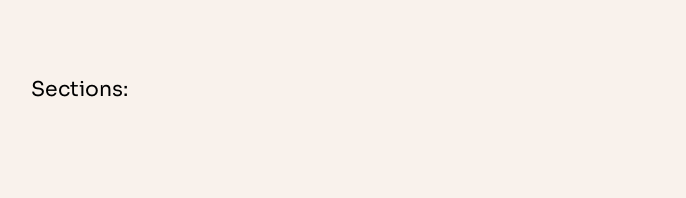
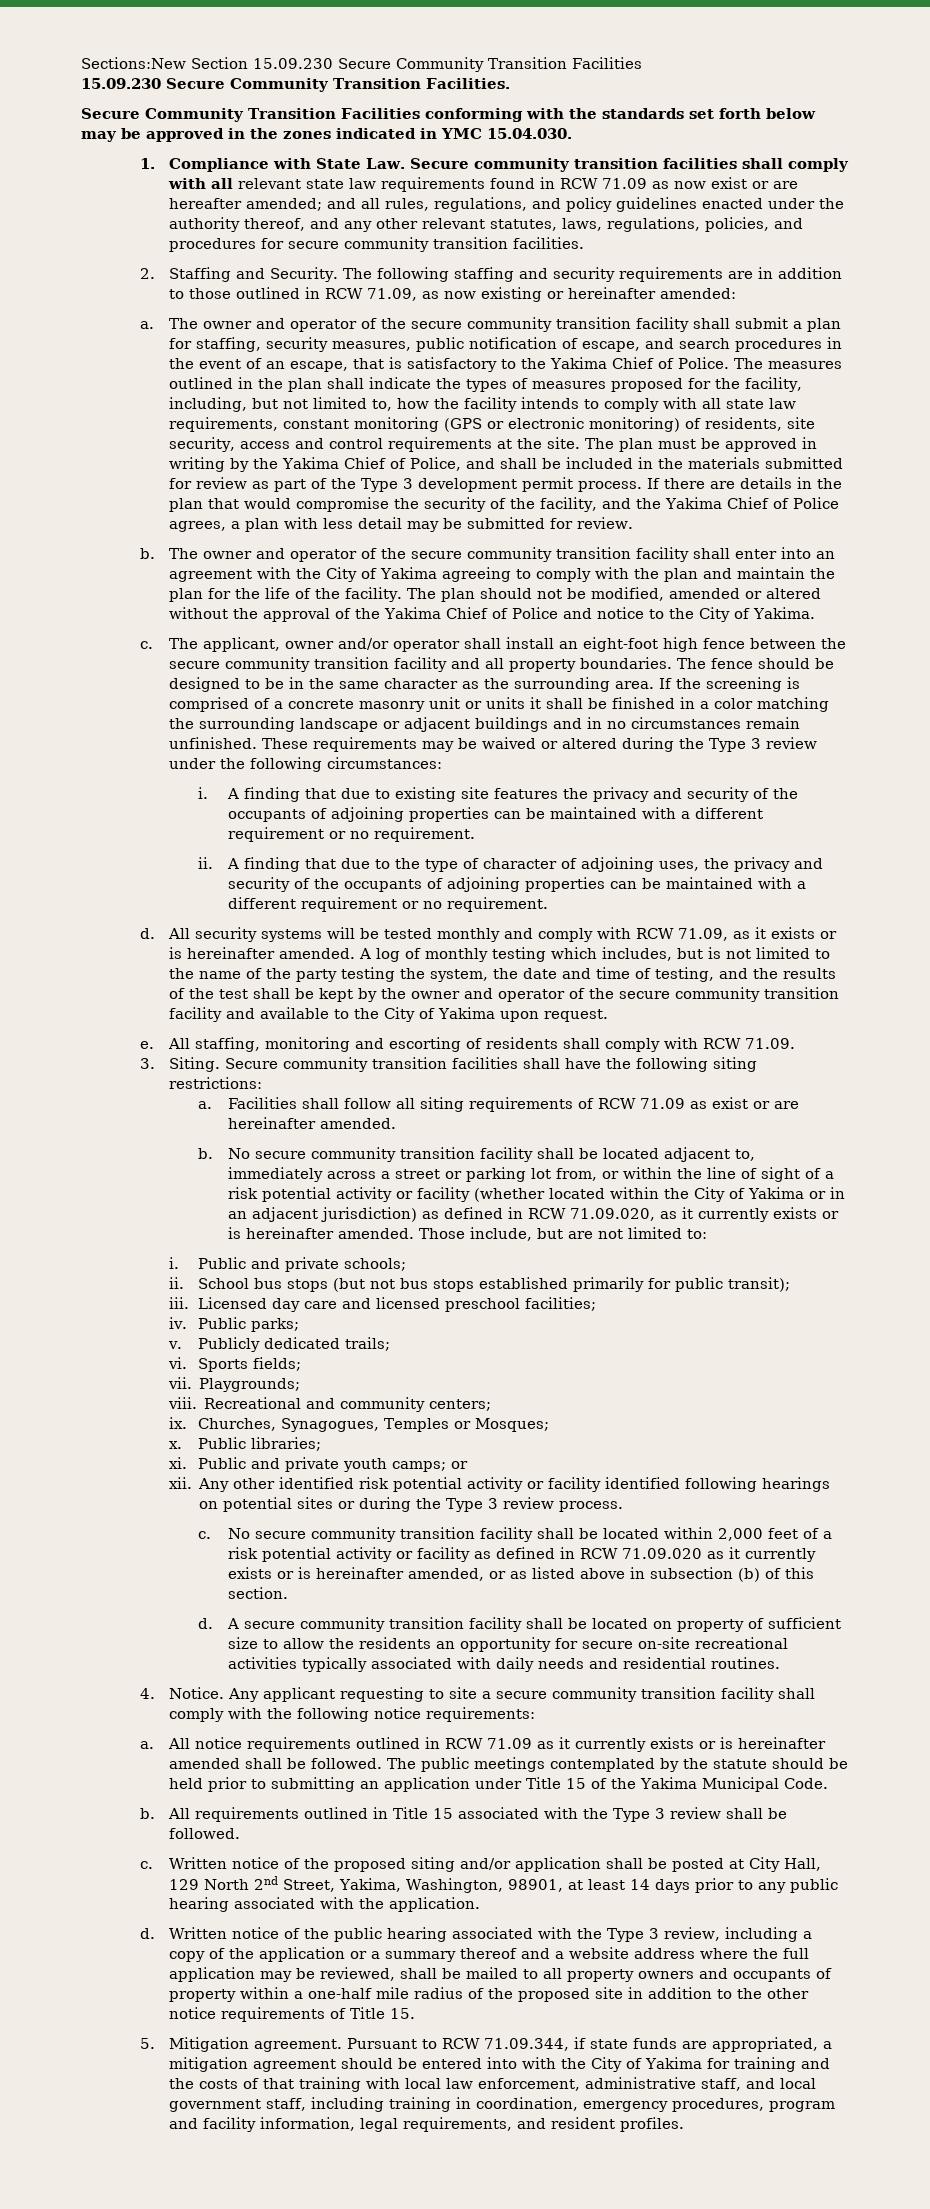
- Sections:
+ Sections:New Section 15.09.230 Secure Community Transition Facilities
+ 15.09.230 Secure Community Transition Facilities.
+ Secure Community Transition Facilities conforming with the standards set forth below may be approved in the zones indicated in YMC 15.04.030.
+ 1. Compliance with State Law. Secure community transition facilities shall comply with all relevant state law requirements found in RCW 71.09 as now exist or are hereafter amended; and all rules, regulations, and policy guidelines enacted under the authority thereof, and any other relevant statutes, laws, regulations, policies, and procedures for secure community transition facilities.
+ 2. Staffing and Security. The following staffing and security requirements are in addition to those outlined in RCW 71.09, as now existing or hereinafter amended:
+ a. The owner and operator of the secure community transition facility shall submit a plan for staffing, security measures, public notification of escape, and search procedures in the event of an escape, that is satisfactory to the Yakima Chief of Police. The measures outlined in the plan shall indicate the types of measures proposed for the facility, including, but not limited to, how the facility intends to comply with all state law requirements, constant monitoring (GPS or electronic monitoring) of residents, site security, access and control requirements at the site. The plan must be approved in writing by the Yakima Chief of Police, and shall be included in the materials submitted for review as part of the Type 3 development permit process. If there are details in the plan that would compromise the security of the facility, and the Yakima Chief of Police agrees, a plan with less detail may be submitted for review.
+ b. The owner and operator of the secure community transition facility shall enter into an agreement with the City of Yakima agreeing to comply with the plan and maintain the plan for the life of the facility. The plan should not be modified, amended or altered without the approval of the Yakima Chief of Police and notice to the City of Yakima.
+ c. The applicant, owner and/or operator shall install an eight-foot high fence between the secure community transition facility and all property boundaries. The fence should be designed to be in the same character as the surrounding area. If the screening is comprised of a concrete masonry unit or units it shall be finished in a color matching the surrounding landscape or adjacent buildings and in no circumstances remain unfinished. These requirements may be waived or altered during the Type 3 review under the following circumstances:
+ i. A finding that due to existing site features the privacy and security of the occupants of adjoining properties can be maintained with a different requirement or no requirement.
+ ii. A finding that due to the type of character of adjoining uses, the privacy and security of the occupants of adjoining properties can be maintained with a different requirement or no requirement.
+ d. All security systems will be tested monthly and comply with RCW 71.09, as it exists or is hereinafter amended. A log of monthly testing which includes, but is not limited to the name of the party testing the system, the date and time of testing, and the results of the test shall be kept by the owner and operator of the secure community transition facility and available to the City of Yakima upon request.
+ e. All staffing, monitoring and escorting of residents shall comply with RCW 71.09.
+ 3. Siting. Secure community transition facilities shall have the following siting restrictions:
+ a. Facilities shall follow all siting requirements of RCW 71.09 as exist or are hereinafter amended.
+ b. No secure community transition facility shall be located adjacent to, immediately across a street or parking lot from, or within the line of sight of a risk potential activity or facility (whether located within the City of Yakima or in an adjacent jurisdiction) as defined in RCW 71.09.020, as it currently exists or is hereinafter amended. Those include, but are not limited to:
+ i. Public and private schools;
+ ii. School bus stops (but not bus stops established primarily for public transit);
+ iii. Licensed day care and licensed preschool facilities;
+ iv. Public parks;
+ v. Publicly dedicated trails;
+ vi. Sports fields;
+ vii. Playgrounds;
+ viii. Recreational and community centers;
+ ix. Churches, Synagogues, Temples or Mosques;
+ x. Public libraries;
+ xi. Public and private youth camps; or
+ xii. Any other identified risk potential activity or facility identified following hearings on potential sites or during the Type 3 review process.
+ c. No secure community transition facility shall be located within 2,000 feet of a risk potential activity or facility as defined in RCW 71.09.020 as it currently exists or is hereinafter amended, or as listed above in subsection (b) of this section.
+ d. A secure community transition facility shall be located on property of sufficient size to allow the residents an opportunity for secure on-site recreational activities typically associated with daily needs and residential routines.
+ 4. Notice. Any applicant requesting to site a secure community transition facility shall comply with the following notice requirements:
+ a. All notice requirements outlined in RCW 71.09 as it currently exists or is hereinafter amended shall be followed. The public meetings contemplated by the statute should be held prior to submitting an application under Title 15 of the Yakima Municipal Code.
+ b. All requirements outlined in Title 15 associated with the Type 3 review shall be followed.
+ c. Written notice of the proposed siting and/or application shall be posted at City Hall, 129 North 2nd Street, Yakima, Washington, 98901, at least 14 days prior to any public hearing associated with the application.
+ d. Written notice of the public hearing associated with the Type 3 review, including a copy of the application or a summary thereof and a website address where the full application may be reviewed, shall be mailed to all property owners and occupants of property within a one-half mile radius of the proposed site in addition to the other notice requirements of Title 15.
+ 5. Mitigation agreement. Pursuant to RCW 71.09.344, if state funds are appropriated, a mitigation agreement should be entered into with the City of Yakima for training and the costs of that training with local law enforcement, administrative staff, and local government staff, including training in coordination, emergency procedures, program and facility information, legal requirements, and resident profiles.

